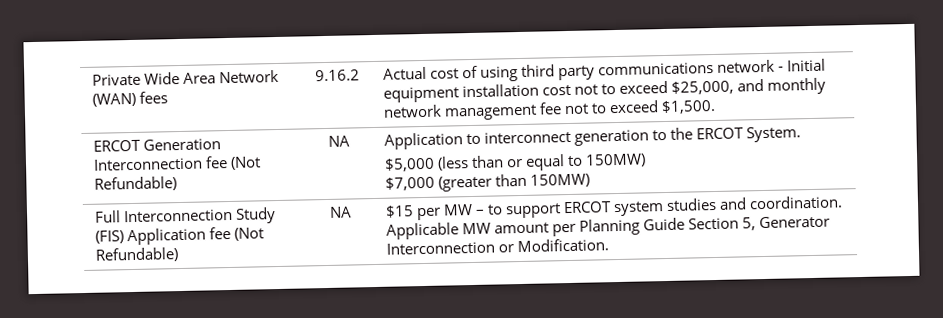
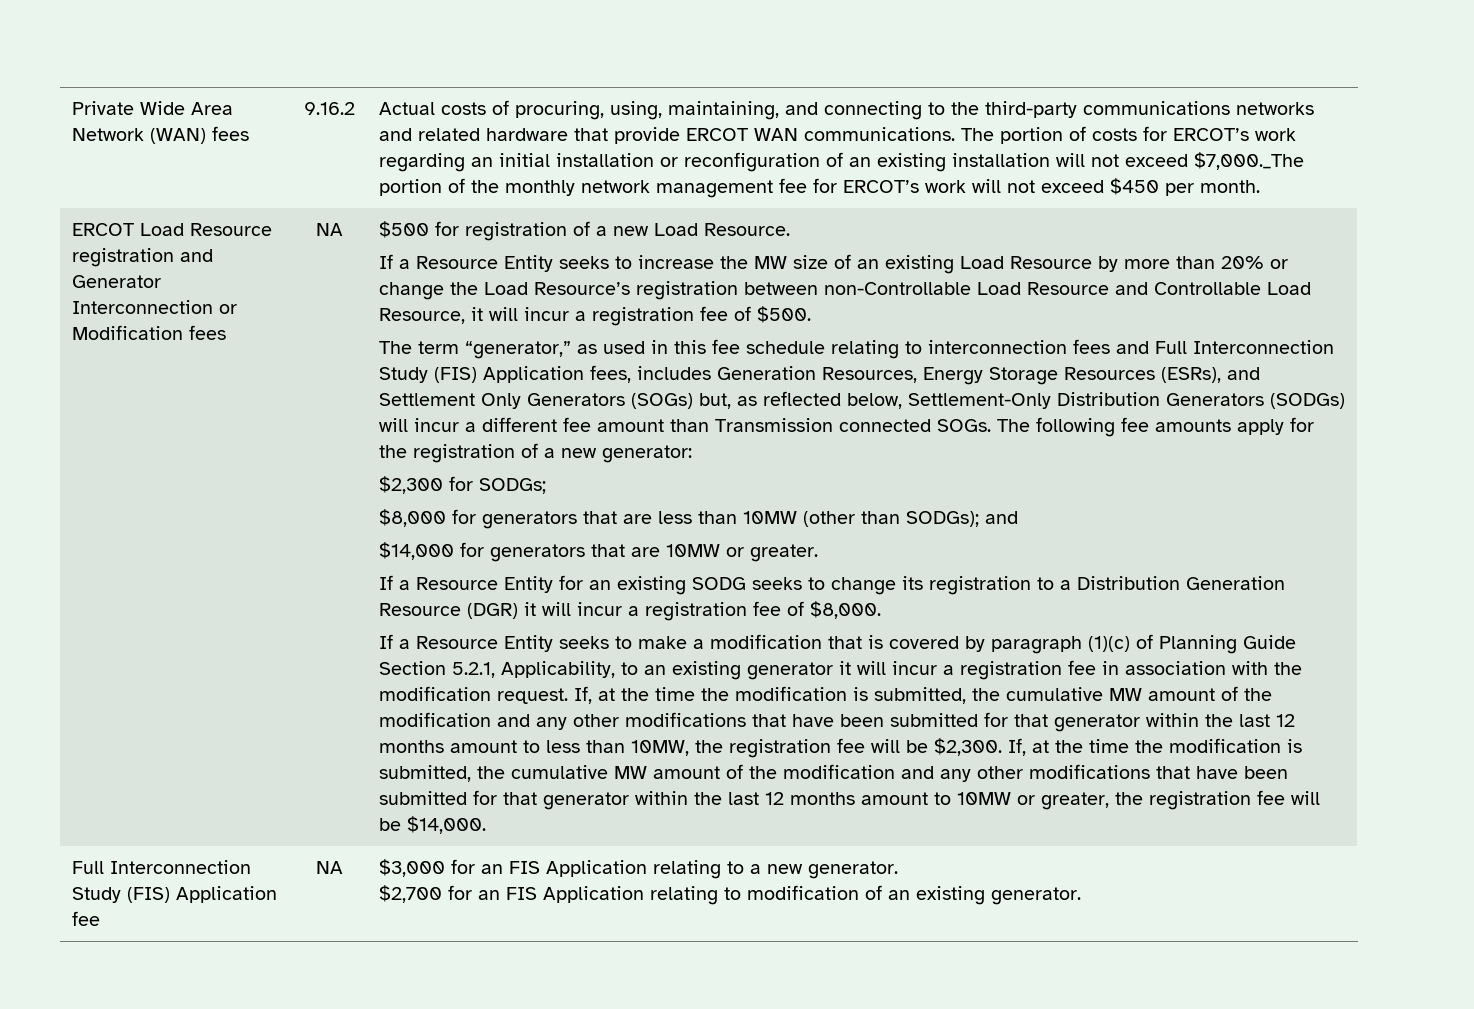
- Actual cost of using third party communications network - Initial equipment installation cost not to exceed $25,000, and monthly network management fee not to exceed $1,500.
- ERCOT Generation Interconnection fee (Not Refundable) | NA | Application to interconnect generation to the ERCOT System.
- $5,000 (less than or equal to 150MW)
- $7,000 (greater than 150MW)
+ Actual costs of procuring, using, maintaining, and connecting to the third-party communications networks and related hardware that provide ERCOT WAN communications. The portion of costs for ERCOT’s work regarding an initial installation or reconfiguration of an existing installation will not exceed $7,000._The portion of the monthly network management fee for ERCOT’s work will not exceed $450 per month.
+ ERCOT Load Resource registration and Generator Interconnection or Modification fees | NA | $500 for registration of a new Load Resource.
+ If a Resource Entity seeks to increase the MW size of an existing Load Resource by more than 20% or change the Load Resource’s registration between non-Controllable Load Resource and Controllable Load Resource, it will incur a registration fee of $500.
+ The term “generator,” as used in this fee schedule relating to interconnection fees and Full Interconnection Study (FIS) Application fees, includes Generation Resources, Energy Storage Resources (ESRs), and Settlement Only Generators (SOGs) but, as reflected below, Settlement-Only Distribution Generators (SODGs) will incur a different fee amount than Transmission connected SOGs. The following fee amounts apply for the registration of a new generator:
+ $2,300 for SODGs;
+ $8,000 for generators that are less than 10MW (other than SODGs); and
+ $14,000 for generators that are 10MW or greater.
+ If a Resource Entity for an existing SODG seeks to change its registration to a Distribution Generation Resource (DGR) it will incur a registration fee of $8,000.
+ If a Resource Entity seeks to make a modification that is covered by paragraph (1)(c) of Planning Guide Section 5.2.1, Applicability, to an existing generator it will incur a registration fee in association with the modification request. If, at the time the modification is submitted, the cumulative MW amount of the modification and any other modifications that have been submitted for that generator within the last 12 months amount to less than 10MW, the registration fee will be $2,300. If, at the time the modification is submitted, the cumulative MW amount of the modification and any other modifications that have been submitted for that generator within the last 12 months amount to 10MW or greater, the registration fee will be $14,000.
- Full Interconnection Study (FIS) Application fee (Not Refundable) | NA | $15 per MW – to support ERCOT system studies and coordination. Applicable MW amount per Planning Guide Section 5, Generator Interconnection or Modification.
+ Full Interconnection Study (FIS) Application fee | NA | $3,000 for an FIS Application relating to a new generator.
+ $2,700 for an FIS Application relating to modification of an existing generator.

